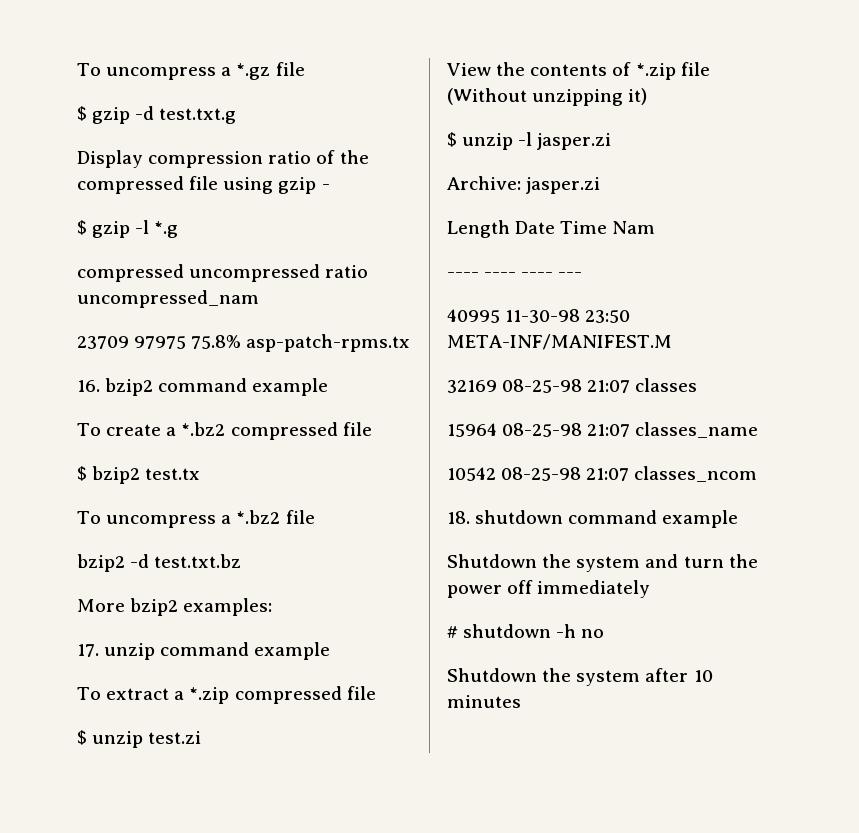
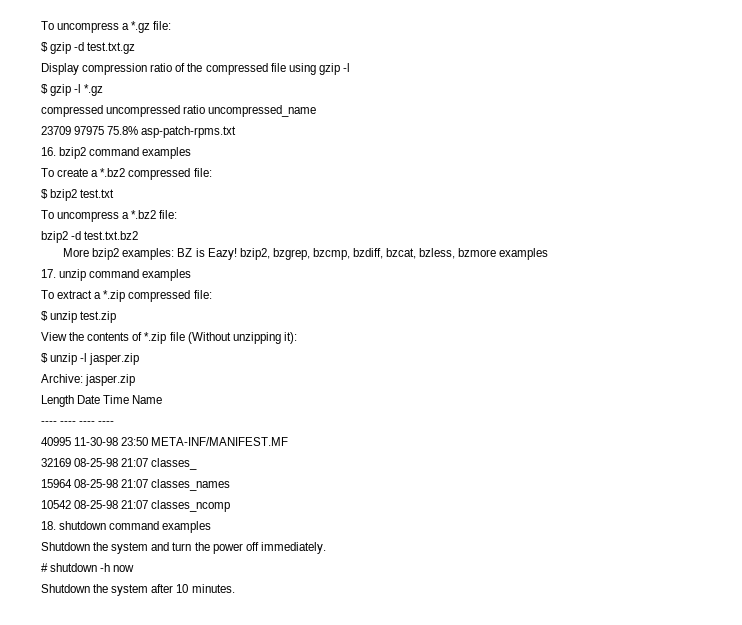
- To uncompress a *.gz file
+ To uncompress a *.gz file:
- $ gzip -d test.txt.g
+ $ gzip -d test.txt.gz
- Display compression ratio of the compressed file using gzip -
+ Display compression ratio of the compressed file using gzip -l
- $ gzip -l *.g
+ $ gzip -l *.gz
- compressed uncompressed ratio uncompressed_nam
+ compressed uncompressed ratio uncompressed_name
- 23709 97975 75.8% asp-patch-rpms.tx
+ 23709 97975 75.8% asp-patch-rpms.txt
- 16. bzip2 command example
+ 16. bzip2 command examples
- To create a *.bz2 compressed file
+ To create a *.bz2 compressed file:
- $ bzip2 test.tx
+ $ bzip2 test.txt
- To uncompress a *.bz2 file
+ To uncompress a *.bz2 file:
- bzip2 -d test.txt.bz
+ bzip2 -d test.txt.bz2
- More bzip2 examples:
+ More bzip2 examples: BZ is Eazy! bzip2, bzgrep, bzcmp, bzdiff, bzcat, bzless, bzmore examples
- 17. unzip command example
+ 17. unzip command examples
- To extract a *.zip compressed file
- $ unzip test.zi
+ To extract a *.zip compressed file:
+ $ unzip test.zip
- View the contents of *.zip file (Without unzipping it)
+ View the contents of *.zip file (Without unzipping it):
- $ unzip -l jasper.zi
+ $ unzip -l jasper.zip
- Archive: jasper.zi
+ Archive: jasper.zip
- Length Date Time Nam
- ---- ---- ---- ---
+ Length Date Time Name
+ ---- ---- ---- ----
- 40995 11-30-98 23:50 META-INF/MANIFEST.M
+ 40995 11-30-98 23:50 META-INF/MANIFEST.MF
- 32169 08-25-98 21:07 classes
+ 32169 08-25-98 21:07 classes_
- 15964 08-25-98 21:07 classes_name
+ 15964 08-25-98 21:07 classes_names
- 10542 08-25-98 21:07 classes_ncom
+ 10542 08-25-98 21:07 classes_ncomp
- 18. shutdown command example
+ 18. shutdown command examples
- Shutdown the system and turn the power off immediately
+ Shutdown the system and turn the power off immediately.
- # shutdown -h no
+ # shutdown -h now
- Shutdown the system after 10 minutes
+ Shutdown the system after 10 minutes.

